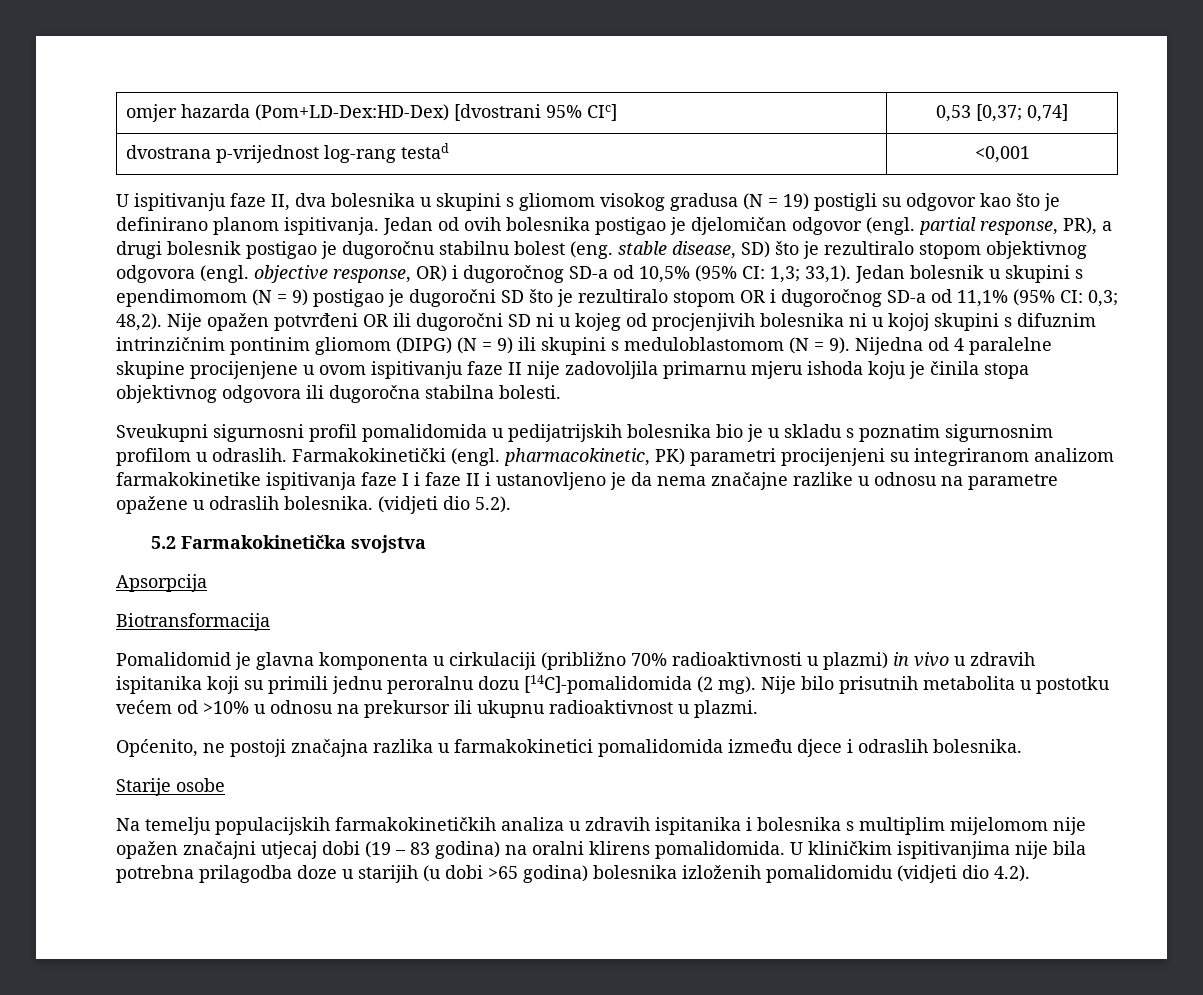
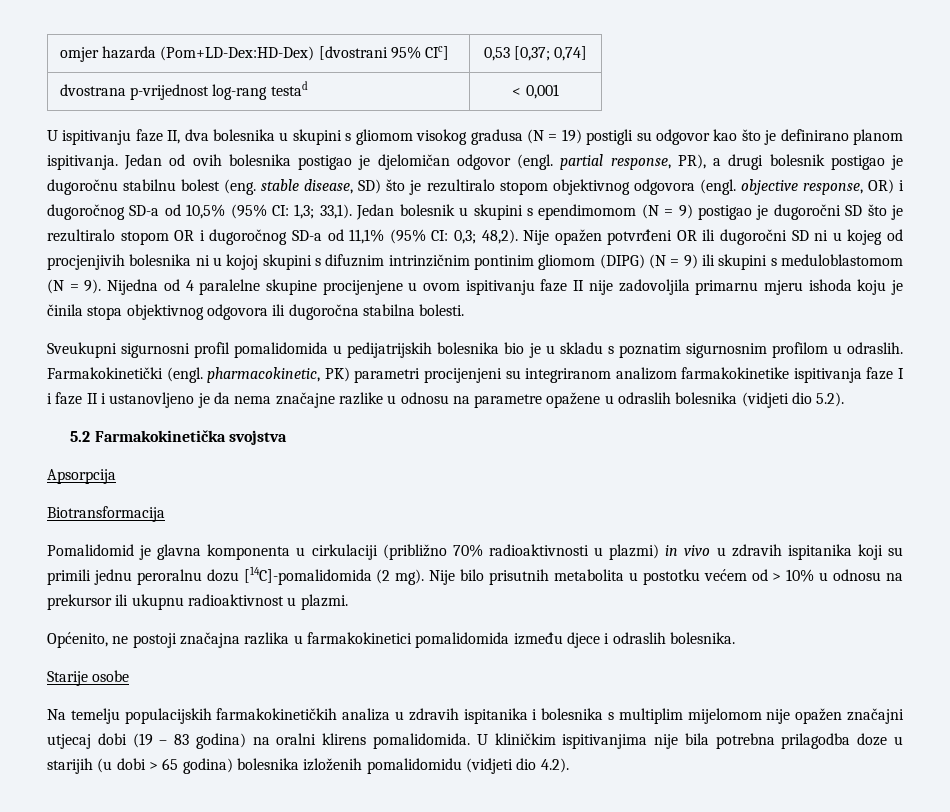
- dvostrana p-vrijednost log-rang testad | <0,001
+ dvostrana p-vrijednost log-rang testad | < 0,001
- Farmakokinetički (engl. pharmacokinetic, PK) parametri procijenjeni su integriranom analizom farmakokinetike ispitivanja faze I i faze II i ustanovljeno je da nema značajne razlike u odnosu na parametre opažene u odraslih bolesnika. (vidjeti dio 5.2).
+ Farmakokinetički (engl. pharmacokinetic, PK) parametri procijenjeni su integriranom analizom farmakokinetike ispitivanja faze I i faze II i ustanovljeno je da nema značajne razlike u odnosu na parametre opažene u odraslih bolesnika (vidjeti dio 5.2).
- Nije bilo prisutnih metabolita u postotku većem od >10% u odnosu na prekursor ili ukupnu radioaktivnost u plazmi.
+ Nije bilo prisutnih metabolita u postotku većem od > 10% u odnosu na prekursor ili ukupnu radioaktivnost u plazmi.
- U kliničkim ispitivanjima nije bila potrebna prilagodba doze u starijih (u dobi >65 godina) bolesnika izloženih pomalidomidu (vidjeti dio 4.2).
+ U kliničkim ispitivanjima nije bila potrebna prilagodba doze u starijih (u dobi > 65 godina) bolesnika izloženih pomalidomidu (vidjeti dio 4.2).

